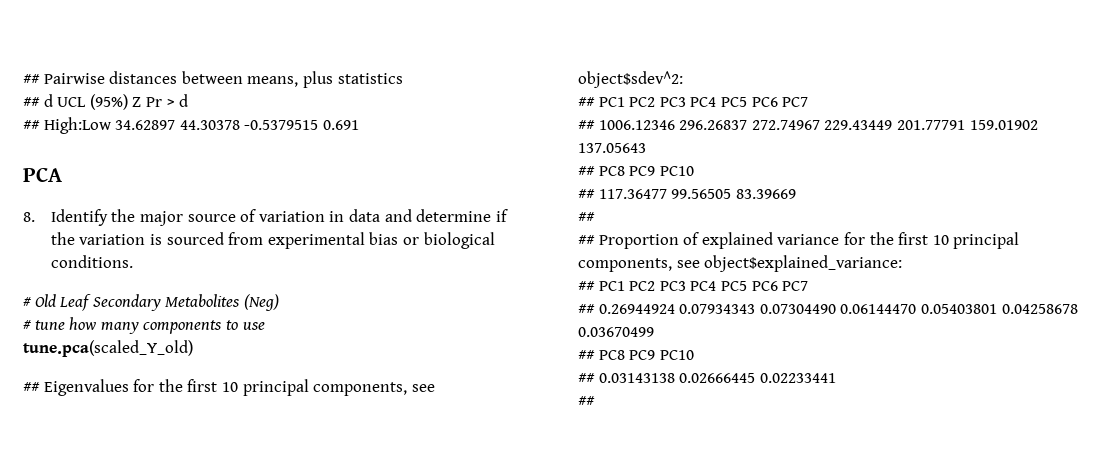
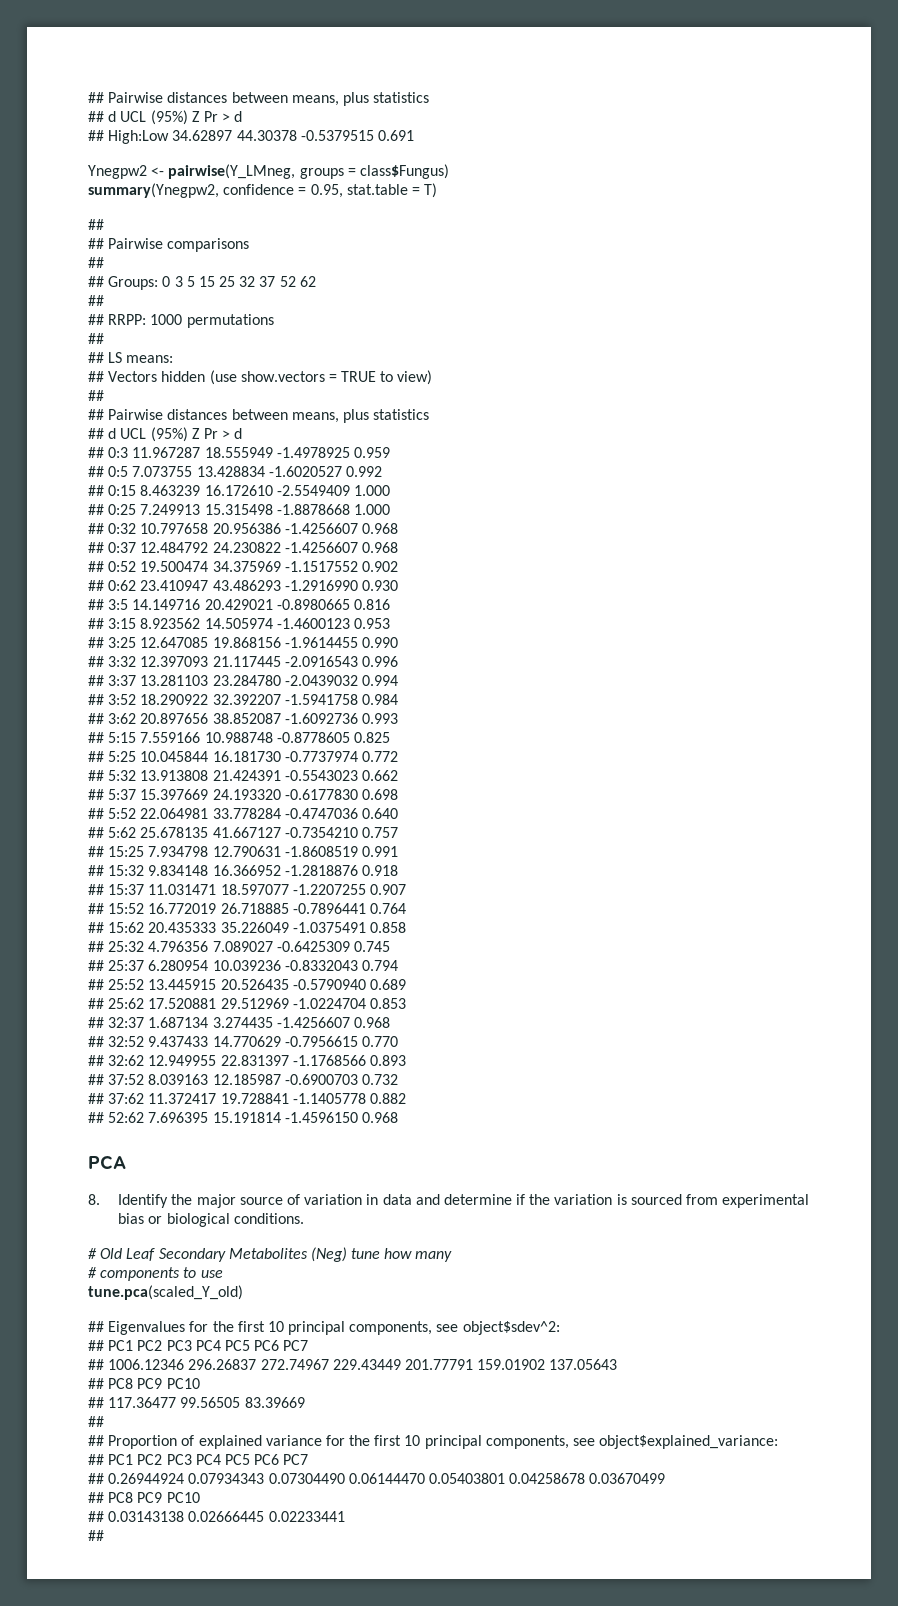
+ Ynegpw2 <- pairwise(Y_LMneg, groups = class$Fungus)
+ summary(Ynegpw2, confidence = 0.95, stat.table = T)
+ ##
+ ## Pairwise comparisons
+ ##
+ ## Groups: 0 3 5 15 25 32 37 52 62
+ ##
+ ## RRPP: 1000 permutations
+ ##
+ ## LS means:
+ ## Vectors hidden (use show.vectors = TRUE to view)
+ ##
+ ## Pairwise distances between means, plus statistics
+ ## d UCL (95%) Z Pr > d
+ ## 0:3 11.967287 18.555949 -1.4978925 0.959
+ ## 0:5 7.073755 13.428834 -1.6020527 0.992
+ ## 0:15 8.463239 16.172610 -2.5549409 1.000
+ ## 0:25 7.249913 15.315498 -1.8878668 1.000
+ ## 0:32 10.797658 20.956386 -1.4256607 0.968
+ ## 0:37 12.484792 24.230822 -1.4256607 0.968
+ ## 0:52 19.500474 34.375969 -1.1517552 0.902
+ ## 0:62 23.410947 43.486293 -1.2916990 0.930
+ ## 3:5 14.149716 20.429021 -0.8980665 0.816
+ ## 3:15 8.923562 14.505974 -1.4600123 0.953
+ ## 3:25 12.647085 19.868156 -1.9614455 0.990
+ ## 3:32 12.397093 21.117445 -2.0916543 0.996
+ ## 3:37 13.281103 23.284780 -2.0439032 0.994
+ ## 3:52 18.290922 32.392207 -1.5941758 0.984
+ ## 3:62 20.897656 38.852087 -1.6092736 0.993
+ ## 5:15 7.559166 10.988748 -0.8778605 0.825
+ ## 5:25 10.045844 16.181730 -0.7737974 0.772
+ ## 5:32 13.913808 21.424391 -0.5543023 0.662
+ ## 5:37 15.397669 24.193320 -0.6177830 0.698
+ ## 5:52 22.064981 33.778284 -0.4747036 0.640
+ ## 5:62 25.678135 41.667127 -0.7354210 0.757
+ ## 15:25 7.934798 12.790631 -1.8608519 0.991
+ ## 15:32 9.834148 16.366952 -1.2818876 0.918
+ ## 15:37 11.031471 18.597077 -1.2207255 0.907
+ ## 15:52 16.772019 26.718885 -0.7896441 0.764
+ ## 15:62 20.435333 35.226049 -1.0375491 0.858
+ ## 25:32 4.796356 7.089027 -0.6425309 0.745
+ ## 25:37 6.280954 10.039236 -0.8332043 0.794
+ ## 25:52 13.445915 20.526435 -0.5790940 0.689
+ ## 25:62 17.520881 29.512969 -1.0224704 0.853
+ ## 32:37 1.687134 3.274435 -1.4256607 0.968
+ ## 32:52 9.437433 14.770629 -0.7956615 0.770
+ ## 32:62 12.949955 22.831397 -1.1768566 0.893
+ ## 37:52 8.039163 12.185987 -0.6900703 0.732
+ ## 37:62 11.372417 19.728841 -1.1405778 0.882
+ ## 52:62 7.696395 15.191814 -1.4596150 0.968
- # Old Leaf Secondary Metabolites (Neg)
- # tune how many components to use
+ # Old Leaf Secondary Metabolites (Neg) tune how many
+ # components to use

